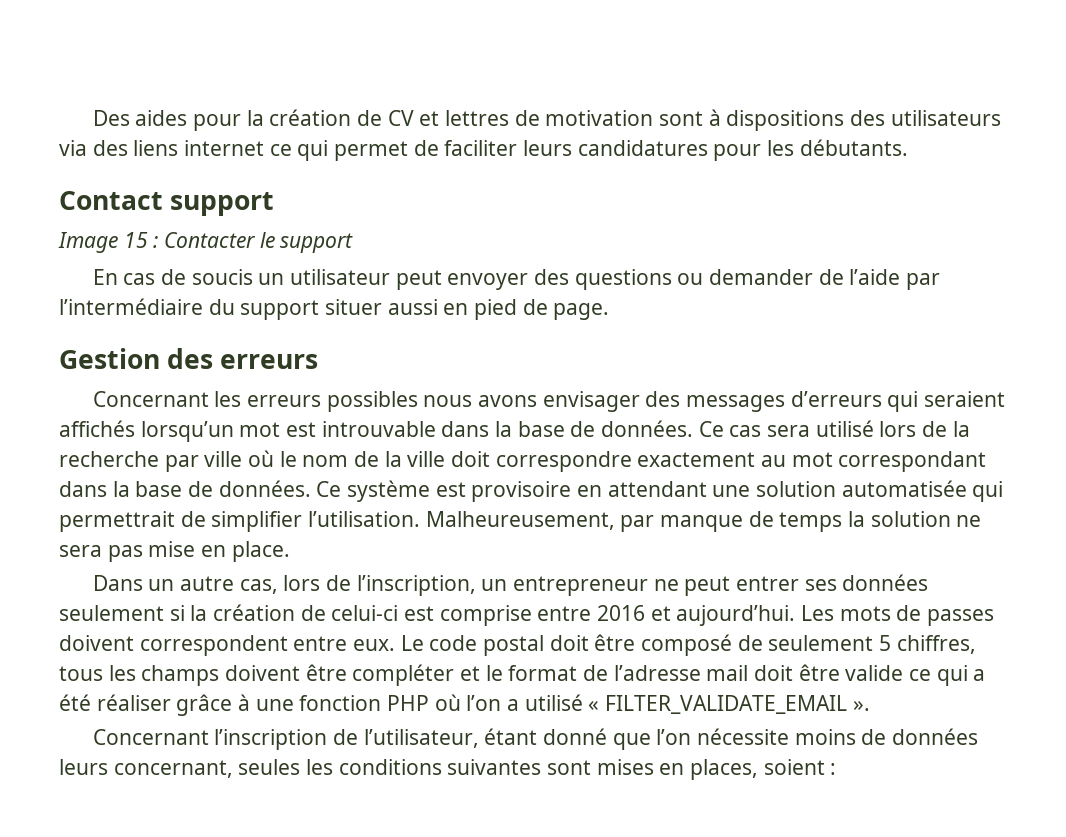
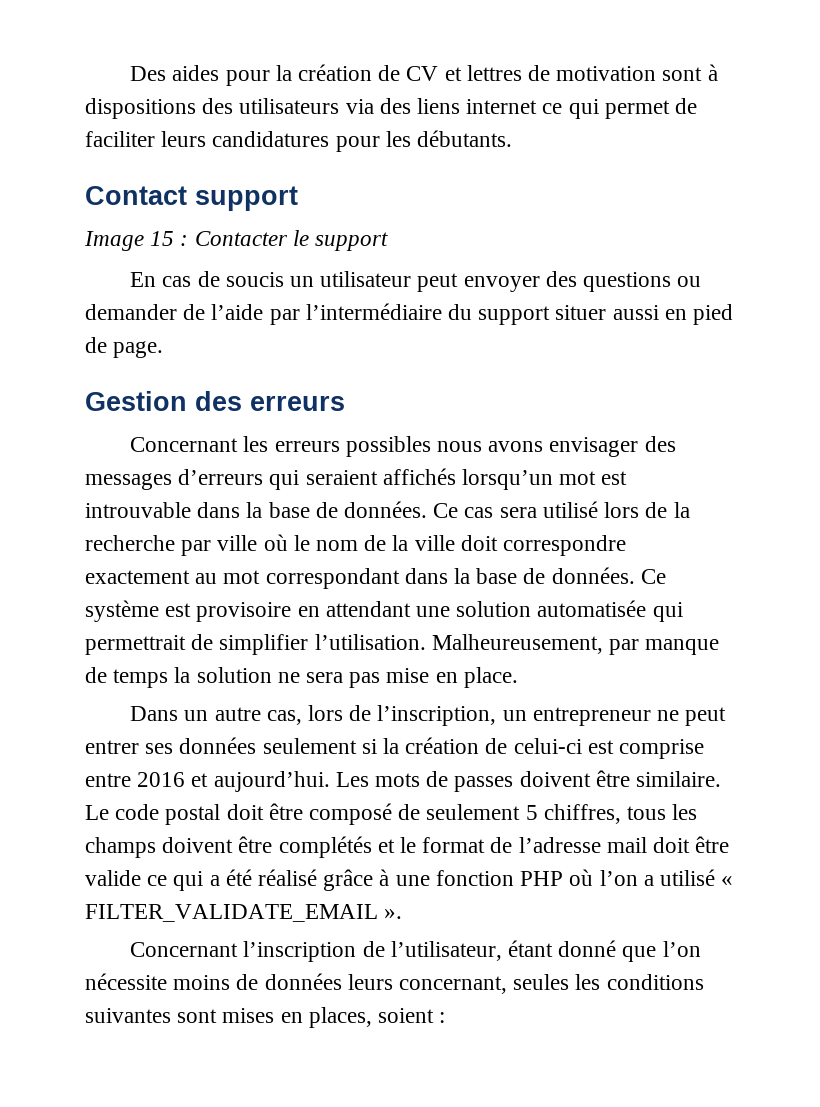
- Les mots de passes doivent correspondent entre eux.
+ Les mots de passes doivent être similaire.
- Le code postal doit être composé de seulement 5 chiffres, tous les champs doivent être compléter et le format de l’adresse mail doit être valide ce qui a été réaliser grâce à une fonction PHP où l’on a utilisé « FILTER_VALIDATE_EMAIL ».
+ Le code postal doit être composé de seulement 5 chiffres, tous les champs doivent être complétés et le format de l’adresse mail doit être valide ce qui a été réalisé grâce à une fonction PHP où l’on a utilisé « FILTER_VALIDATE_EMAIL ».

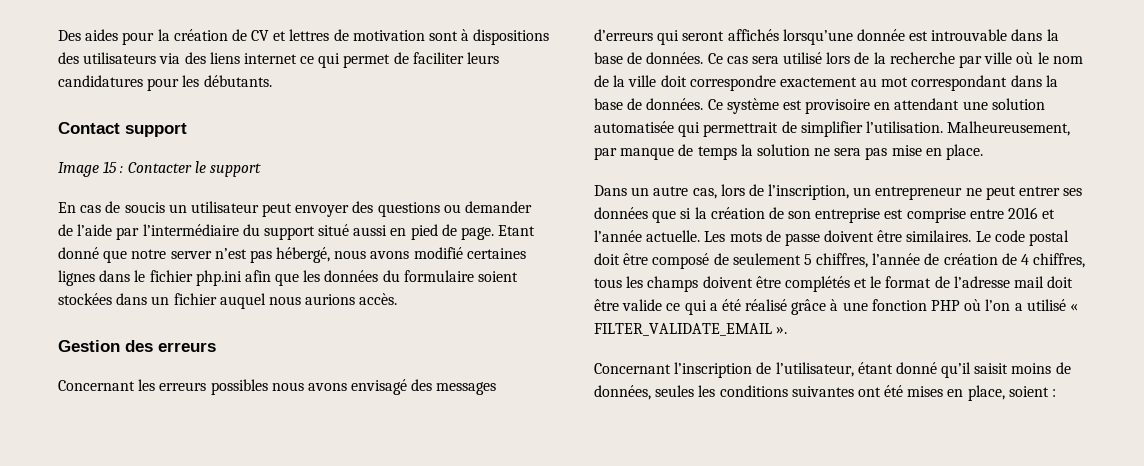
- En cas de soucis un utilisateur peut envoyer des questions ou demander de l’aide par l’intermédiaire du support situer aussi en pied de page.
+ En cas de soucis un utilisateur peut envoyer des questions ou demander de l’aide par l’intermédiaire du support situé aussi en pied de page. Etant donné que notre server n’est pas hébergé, nous avons modifié certaines lignes dans le fichier php.ini afin que les données du formulaire soient stockées dans un fichier auquel nous aurions accès.
- Concernant les erreurs possibles nous avons envisager des messages d’erreurs qui seraient affichés lorsqu’un mot est introuvable dans la base de données.
+ Concernant les erreurs possibles nous avons envisagé des messages d’erreurs qui seront affichés lorsqu’une donnée est introuvable dans la base de données.
- Dans un autre cas, lors de l’inscription, un entrepreneur ne peut entrer ses données seulement si la création de celui-ci est comprise entre 2016 et aujourd’hui.
+ Dans un autre cas, lors de l’inscription, un entrepreneur ne peut entrer ses données que si la création de son entreprise est comprise entre 2016 et l’année actuelle.
- Les mots de passes doivent être similaire.
+ Les mots de passe doivent être similaires.
- Le code postal doit être composé de seulement 5 chiffres, tous les champs doivent être complétés et le format de l’adresse mail doit être valide ce qui a été réalisé grâce à une fonction PHP où l’on a utilisé « FILTER_VALIDATE_EMAIL ».
+ Le code postal doit être composé de seulement 5 chiffres, l’année de création de 4 chiffres, tous les champs doivent être complétés et le format de l’adresse mail doit être valide ce qui a été réalisé grâce à une fonction PHP où l’on a utilisé « FILTER_VALIDATE_EMAIL ».
- Concernant l’inscription de l’utilisateur, étant donné que l’on nécessite moins de données leurs concernant, seules les conditions suivantes sont mises en places, soient :
+ Concernant l’inscription de l’utilisateur, étant donné qu’il saisit moins de données, seules les conditions suivantes ont été mises en place, soient :

